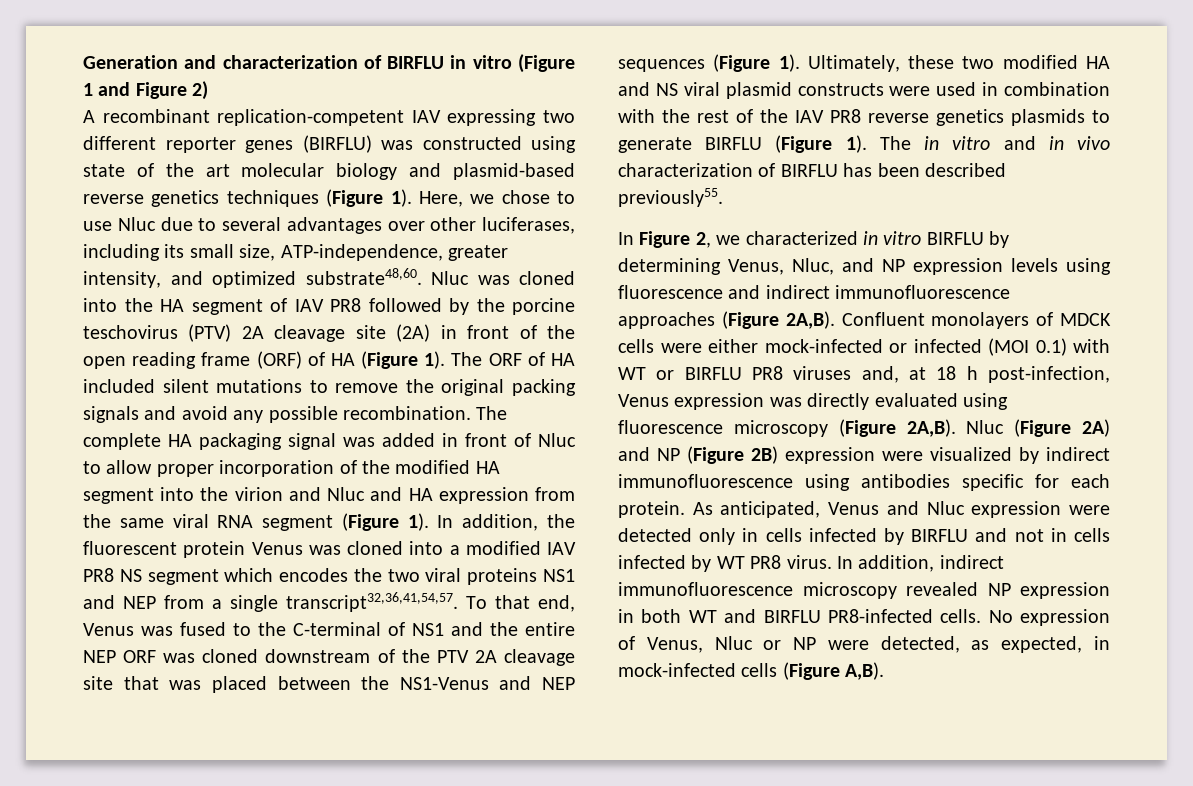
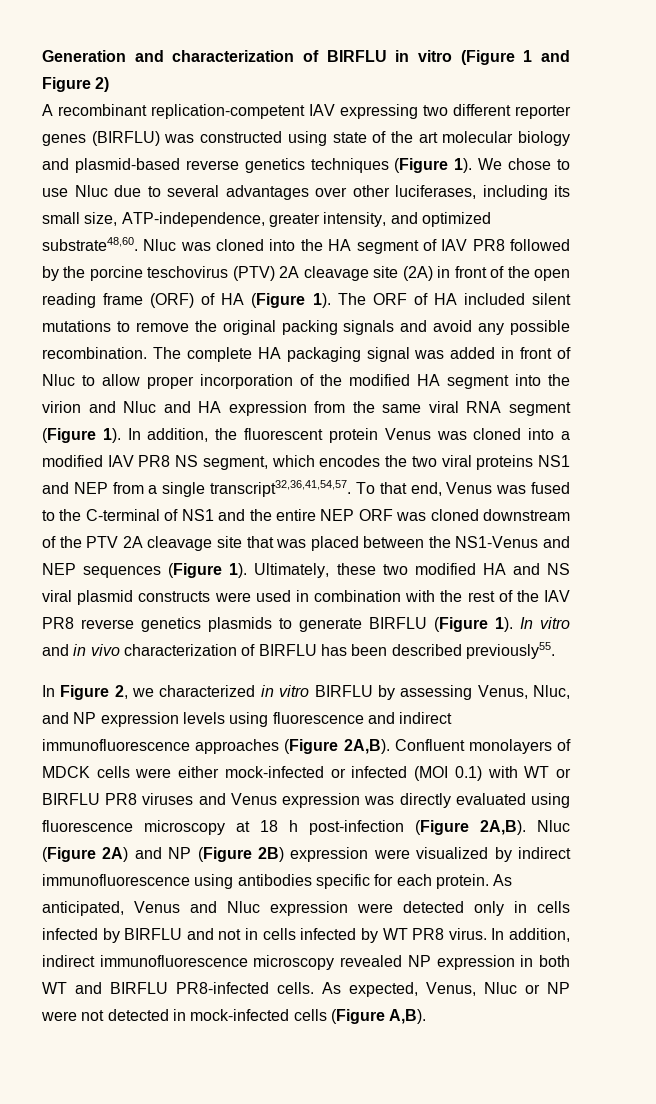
- Here, we chose to use Nluc due to several advantages over other luciferases, including its small size, ATP-independence, greater intensity, and optimized substrate48,60.
+ We chose to use Nluc due to several advantages over other luciferases, including its small size, ATP-independence, greater intensity, and optimized substrate48,60.
- In addition, the fluorescent protein Venus was cloned into a modified IAV PR8 NS segment which encodes the two viral proteins NS1 and NEP from a single transcript32,36,41,54,57.
+ In addition, the fluorescent protein Venus was cloned into a modified IAV PR8 NS segment, which encodes the two viral proteins NS1 and NEP from a single transcript32,36,41,54,57.
- The in vitro and in vivo characterization of BIRFLU has been described previously55.
+ In vitro and in vivo characterization of BIRFLU has been described previously55.
- In Figure 2, we characterized in vitro BIRFLU by determining Venus, Nluc, and NP expression levels using fluorescence and indirect immunofluorescence approaches (Figure 2A,B).
+ In Figure 2, we characterized in vitro BIRFLU by assessing Venus, Nluc, and NP expression levels using fluorescence and indirect immunofluorescence approaches (Figure 2A,B).
- Confluent monolayers of MDCK cells were either mock-infected or infected (MOI 0.1) with WT or BIRFLU PR8 viruses and, at 18 h post-infection, Venus expression was directly evaluated using fluorescence microscopy (Figure 2A,B).
+ Confluent monolayers of MDCK cells were either mock-infected or infected (MOI 0.1) with WT or BIRFLU PR8 viruses and Venus expression was directly evaluated using fluorescence microscopy at 18 h post-infection (Figure 2A,B).
- No expression of Venus, Nluc or NP were detected, as expected, in mock-infected cells (Figure A,B).
+ As expected, Venus, Nluc or NP were not detected in mock-infected cells (Figure A,B).

